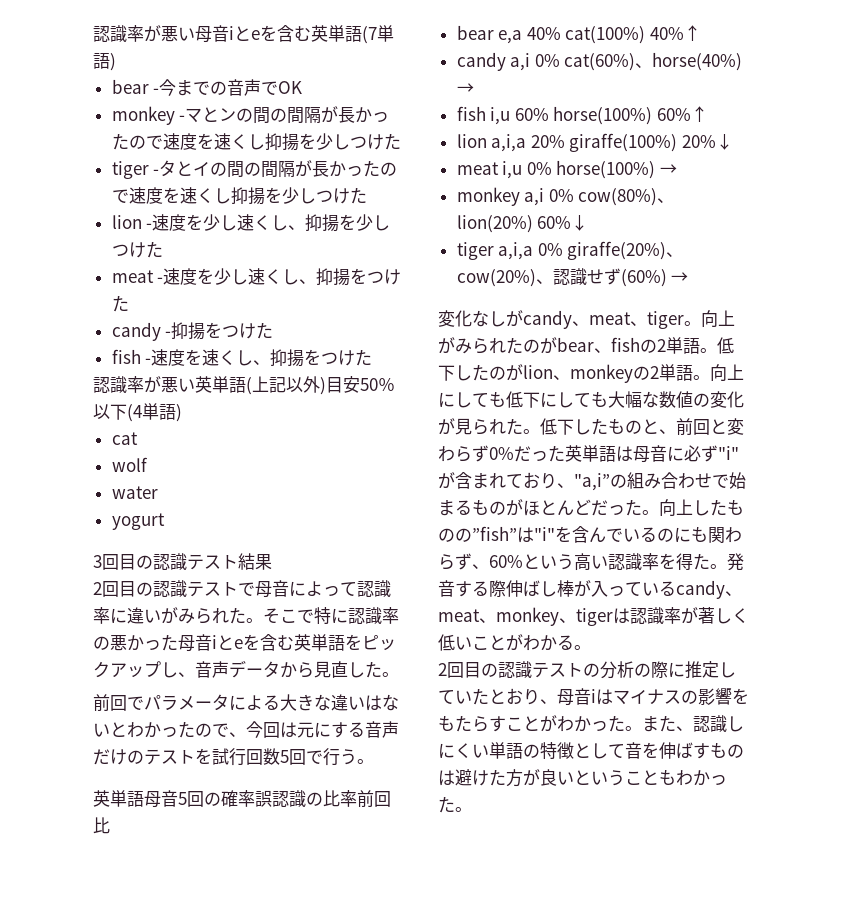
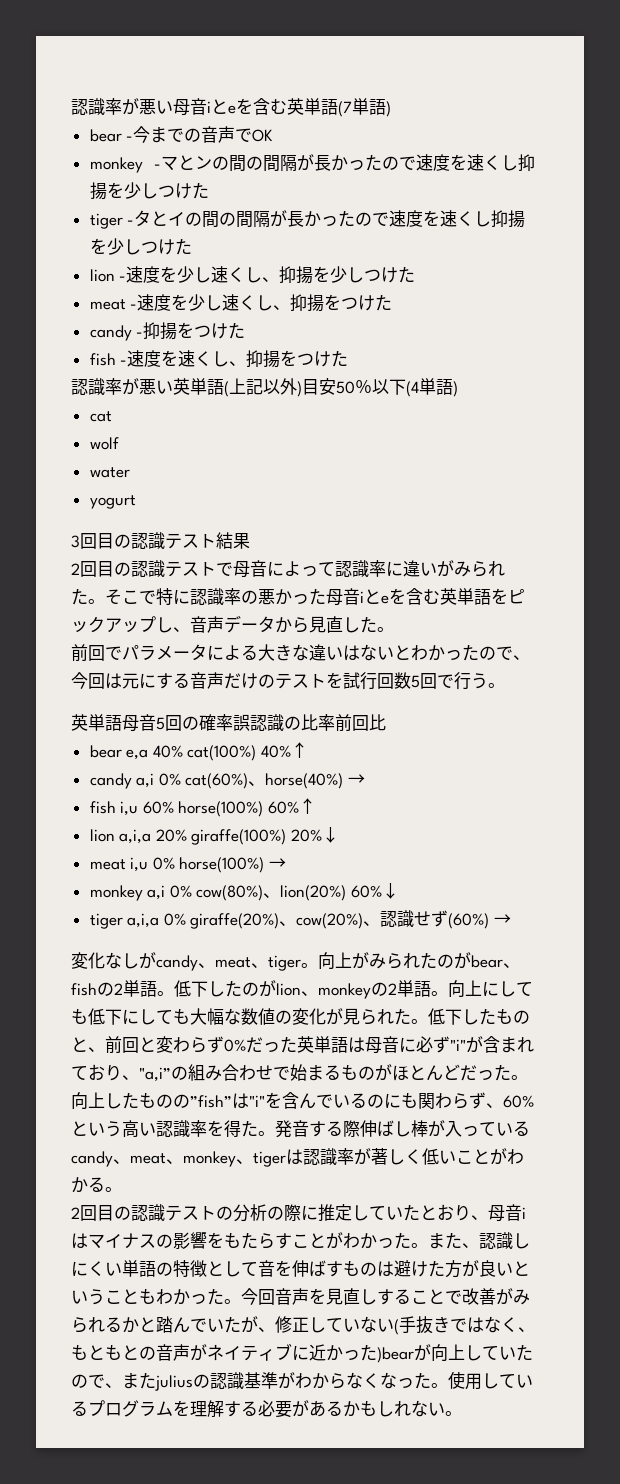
+ 今回音声を見直しすることで改善がみられるかと踏んでいたが、修正していない(手抜きではなく、もともとの音声がネイティブに近かった)bearが向上していたので、またjuliusの認識基準がわからなくなった。使用しているプログラムを理解する必要があるかもしれない。

